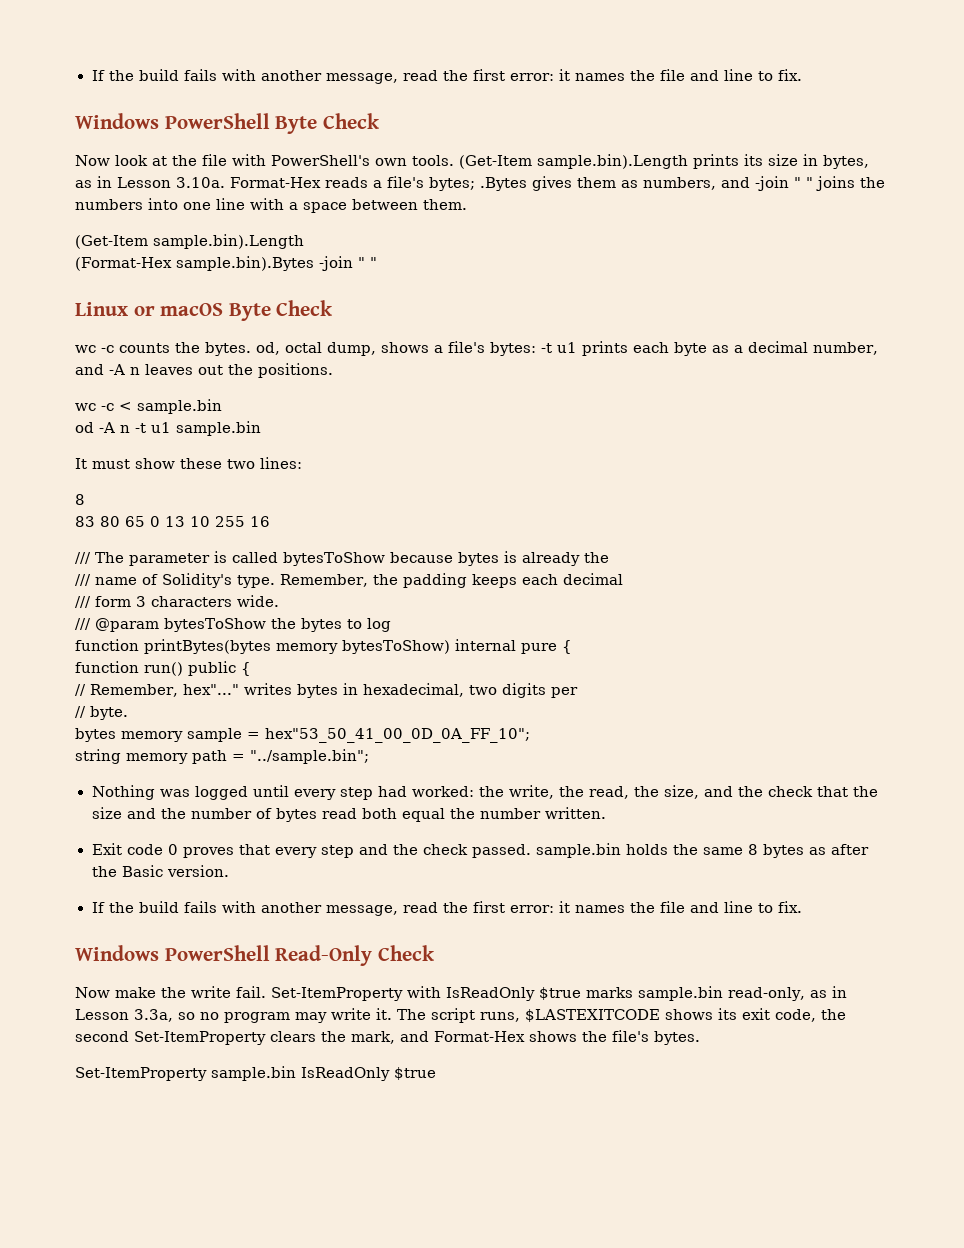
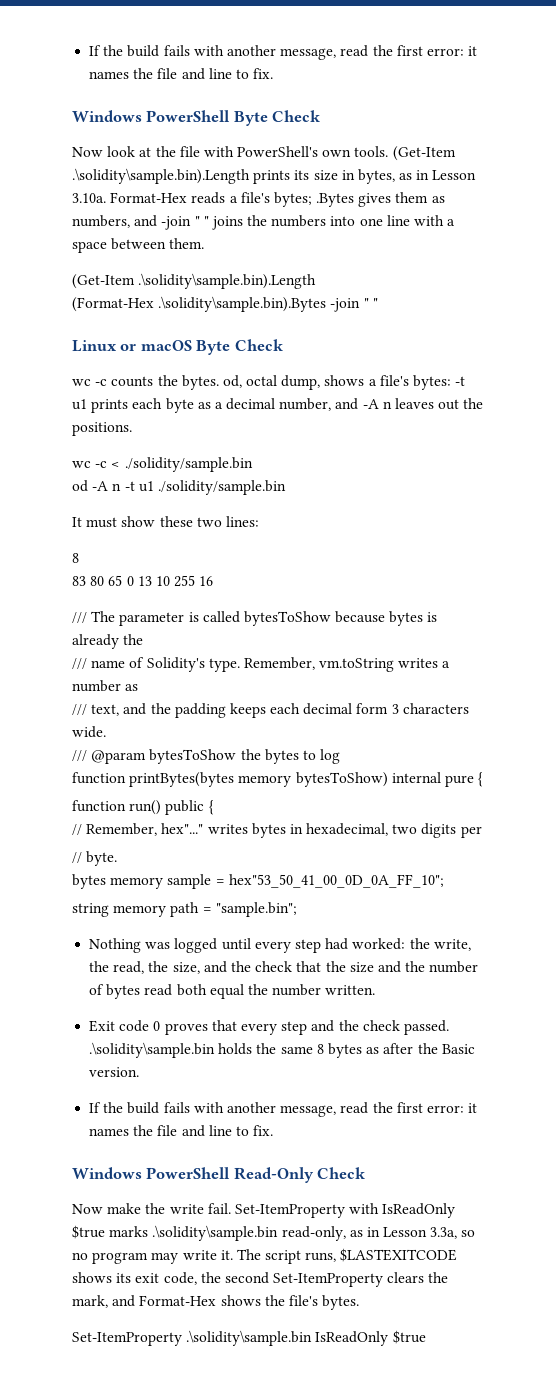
- (Get-Item sample.bin).Length prints its size in bytes, as in Lesson 3.10a. Format-Hex reads a file's bytes; .Bytes gives them as numbers, and -join " " joins the numbers into one line with a space between them.
- (Get-Item sample.bin).Length
+ (Get-Item .\solidity\sample.bin).Length prints its size in bytes, as in Lesson 3.10a. Format-Hex reads a file's bytes; .Bytes gives them as numbers, and -join " " joins the numbers into one line with a space between them.
+ (Get-Item .\solidity\sample.bin).Length
- (Format-Hex sample.bin).Bytes -join " "
+ (Format-Hex .\solidity\sample.bin).Bytes -join " "
- wc -c < sample.bin
+ wc -c < ./solidity/sample.bin
- od -A n -t u1 sample.bin
+ od -A n -t u1 ./solidity/sample.bin
- Remember, the padding keeps each decimal
- /// form 3 characters wide.
+ Remember, vm.toString writes a number as
+ /// text, and the padding keeps each decimal form 3 characters wide.
- string memory path = "../sample.bin";
+ string memory path = "sample.bin";
- Exit code 0 proves that every step and the check passed. sample.bin holds the same 8 bytes as after the Basic version.
+ Exit code 0 proves that every step and the check passed. .\solidity\sample.bin holds the same 8 bytes as after the Basic version.
- Set-ItemProperty with IsReadOnly $true marks sample.bin read-only, as in Lesson 3.3a, so no program may write it.
+ Set-ItemProperty with IsReadOnly $true marks .\solidity\sample.bin read-only, as in Lesson 3.3a, so no program may write it.
- Set-ItemProperty sample.bin IsReadOnly $true
+ Set-ItemProperty .\solidity\sample.bin IsReadOnly $true

